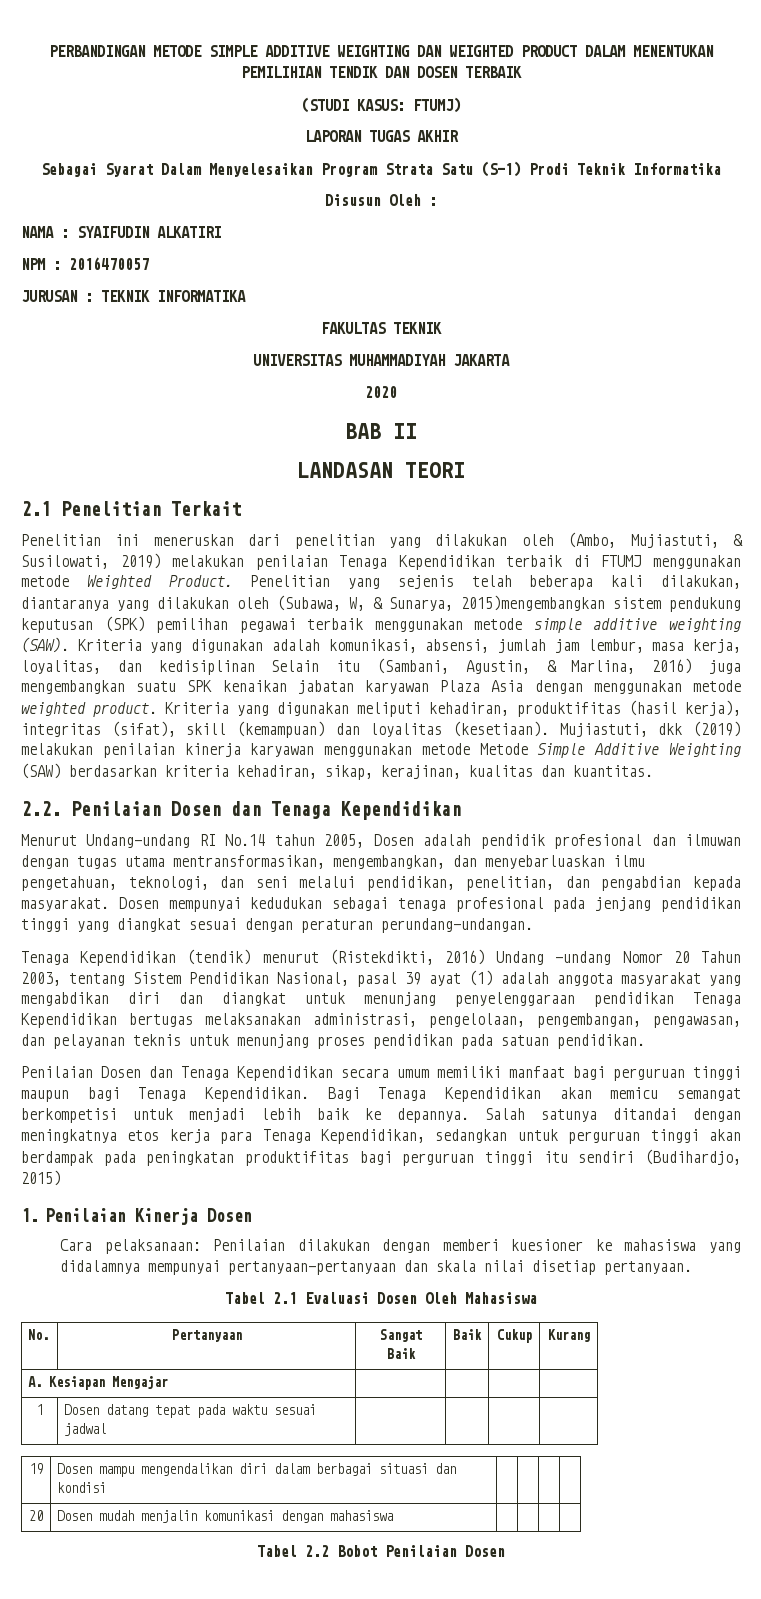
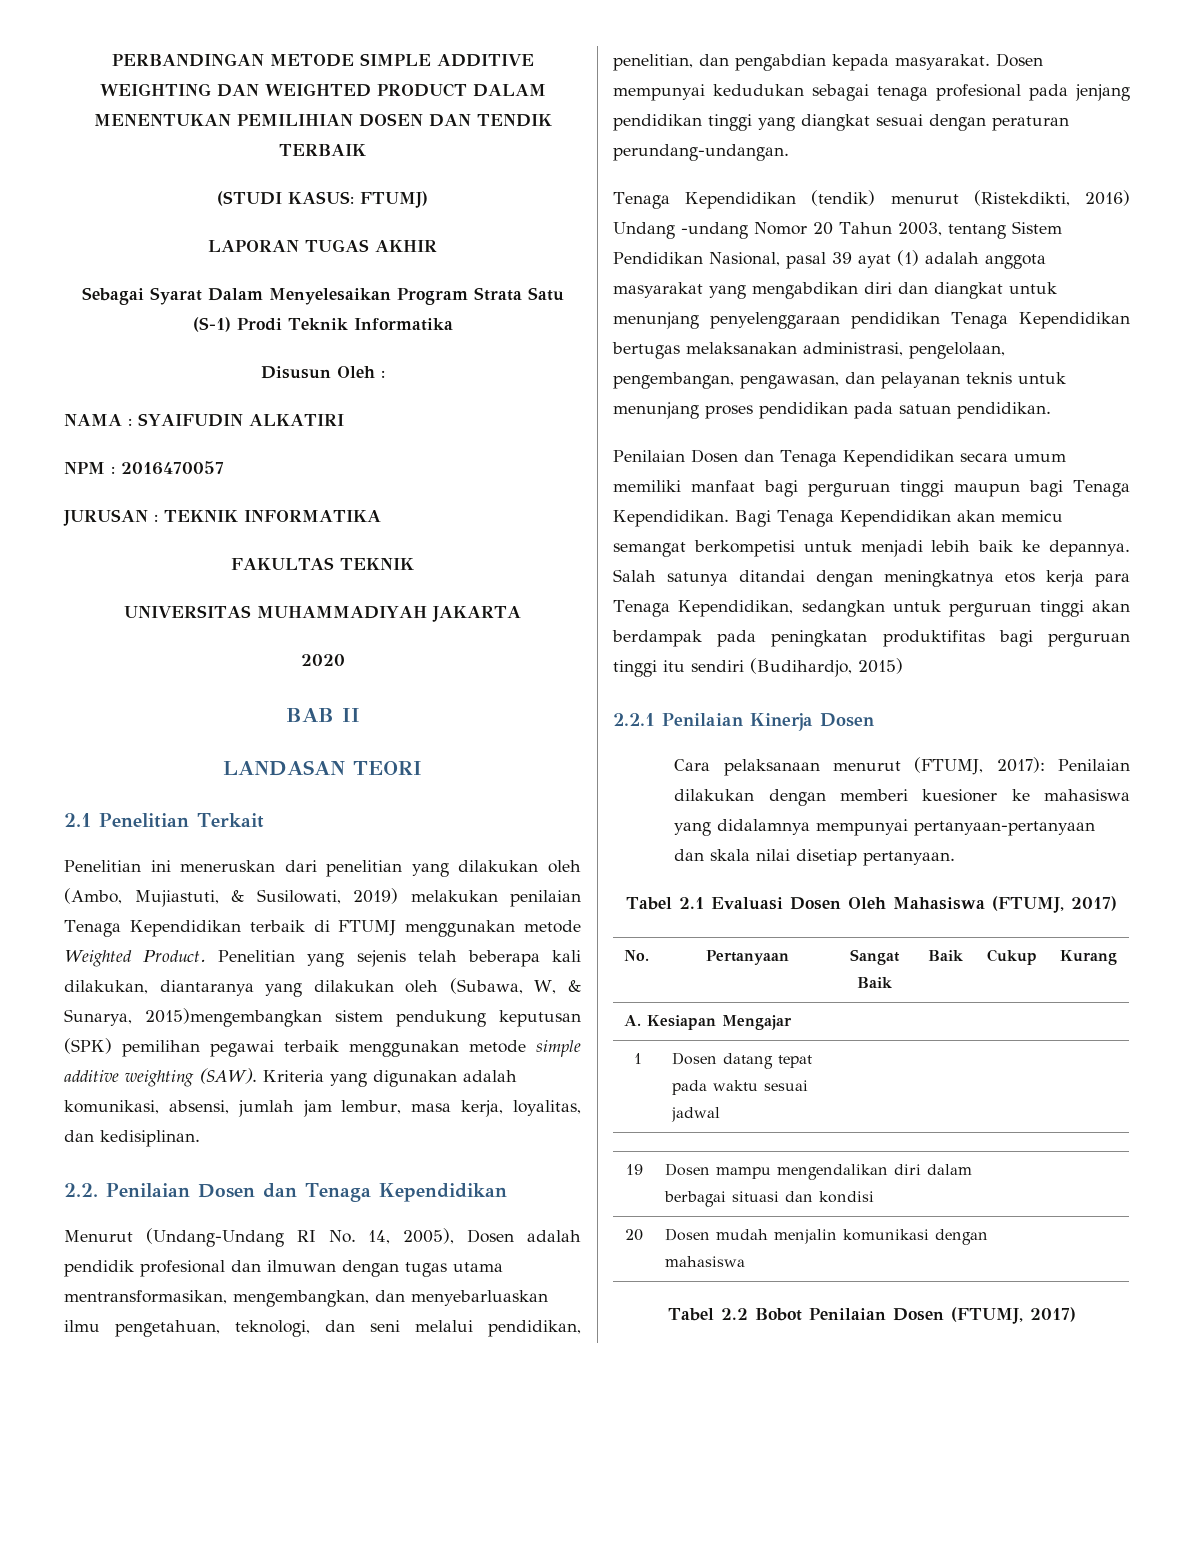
- PERBANDINGAN METODE SIMPLE ADDITIVE WEIGHTING DAN WEIGHTED PRODUCT DALAM MENENTUKAN PEMILIHIAN TENDIK DAN DOSEN TERBAIK
+ PERBANDINGAN METODE SIMPLE ADDITIVE WEIGHTING DAN WEIGHTED PRODUCT DALAM MENENTUKAN PEMILIHIAN DOSEN DAN TENDIK TERBAIK
- Kriteria yang digunakan adalah komunikasi, absensi, jumlah jam lembur, masa kerja, loyalitas, dan kedisiplinan Selain itu (Sambani, Agustin, & Marlina, 2016) juga mengembangkan suatu SPK kenaikan jabatan karyawan Plaza Asia dengan menggunakan metode weighted product. Kriteria yang digunakan meliputi kehadiran, produktifitas (hasil kerja), integritas (sifat), skill (kemampuan) dan loyalitas (kesetiaan). Mujiastuti, dkk (2019) melakukan penilaian kinerja karyawan menggunakan metode Metode Simple Additive Weighting (SAW) berdasarkan kriteria kehadiran, sikap, kerajinan, kualitas dan kuantitas.
+ Kriteria yang digunakan adalah komunikasi, absensi, jumlah jam lembur, masa kerja, loyalitas, dan kedisiplinan.
- Menurut Undang-undang RI No.14 tahun 2005, Dosen adalah pendidik profesional dan ilmuwan dengan tugas utama mentransformasikan, mengembangkan, dan menyebarluaskan ilmu pengetahuan, teknologi, dan seni melalui pendidikan, penelitian, dan pengabdian kepada masyarakat.
+ Menurut (Undang-Undang RI No. 14, 2005), Dosen adalah pendidik profesional dan ilmuwan dengan tugas utama mentransformasikan, mengembangkan, dan menyebarluaskan ilmu pengetahuan, teknologi, dan seni melalui pendidikan, penelitian, dan pengabdian kepada masyarakat.
- 1. Penilaian Kinerja Dosen
+ 2.2.1 Penilaian Kinerja Dosen
- Cara pelaksanaan: Penilaian dilakukan dengan memberi kuesioner ke mahasiswa yang didalamnya mempunyai pertanyaan-pertanyaan dan skala nilai disetiap pertanyaan.
+ Cara pelaksanaan menurut (FTUMJ, 2017): Penilaian dilakukan dengan memberi kuesioner ke mahasiswa yang didalamnya mempunyai pertanyaan-pertanyaan dan skala nilai disetiap pertanyaan.
- Tabel 2.1 Evaluasi Dosen Oleh Mahasiswa
+ Tabel 2.1 Evaluasi Dosen Oleh Mahasiswa (FTUMJ, 2017)
- Tabel 2.2 Bobot Penilaian Dosen
+ Tabel 2.2 Bobot Penilaian Dosen (FTUMJ, 2017)

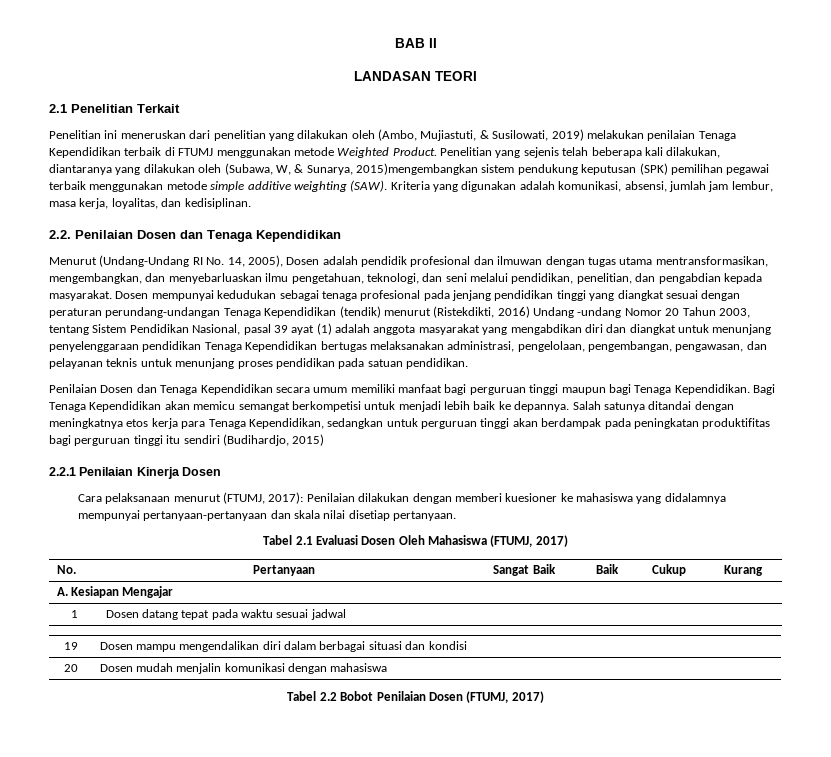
- PERBANDINGAN METODE SIMPLE ADDITIVE WEIGHTING DAN WEIGHTED PRODUCT DALAM MENENTUKAN PEMILIHIAN DOSEN DAN TENDIK TERBAIK
- (STUDI KASUS: FTUMJ)
- LAPORAN TUGAS AKHIR
- Sebagai Syarat Dalam Menyelesaikan Program Strata Satu (S-1) Prodi Teknik Informatika
- Disusun Oleh :
- NAMA : SYAIFUDIN ALKATIRI
- NPM : 2016470057
- JURUSAN : TEKNIK INFORMATIKA
- FAKULTAS TEKNIK
- UNIVERSITAS MUHAMMADIYAH JAKARTA
- 2020
- Dosen mempunyai kedudukan sebagai tenaga profesional pada jenjang pendidikan tinggi yang diangkat sesuai dengan peraturan perundang-undangan.
- Tenaga Kependidikan (tendik) menurut (Ristekdikti, 2016) Undang -undang Nomor 20 Tahun 2003, tentang Sistem Pendidikan Nasional, pasal 39 ayat (1) adalah anggota masyarakat yang mengabdikan diri dan diangkat untuk menunjang penyelenggaraan pendidikan Tenaga Kependidikan bertugas melaksanakan administrasi, pengelolaan, pengembangan, pengawasan, dan pelayanan teknis untuk menunjang proses pendidikan pada satuan pendidikan.
+ Dosen mempunyai kedudukan sebagai tenaga profesional pada jenjang pendidikan tinggi yang diangkat sesuai dengan peraturan perundang-undangan Tenaga Kependidikan (tendik) menurut (Ristekdikti, 2016) Undang -undang Nomor 20 Tahun 2003, tentang Sistem Pendidikan Nasional, pasal 39 ayat (1) adalah anggota masyarakat yang mengabdikan diri dan diangkat untuk menunjang penyelenggaraan pendidikan Tenaga Kependidikan bertugas melaksanakan administrasi, pengelolaan, pengembangan, pengawasan, dan pelayanan teknis untuk menunjang proses pendidikan pada satuan pendidikan.

